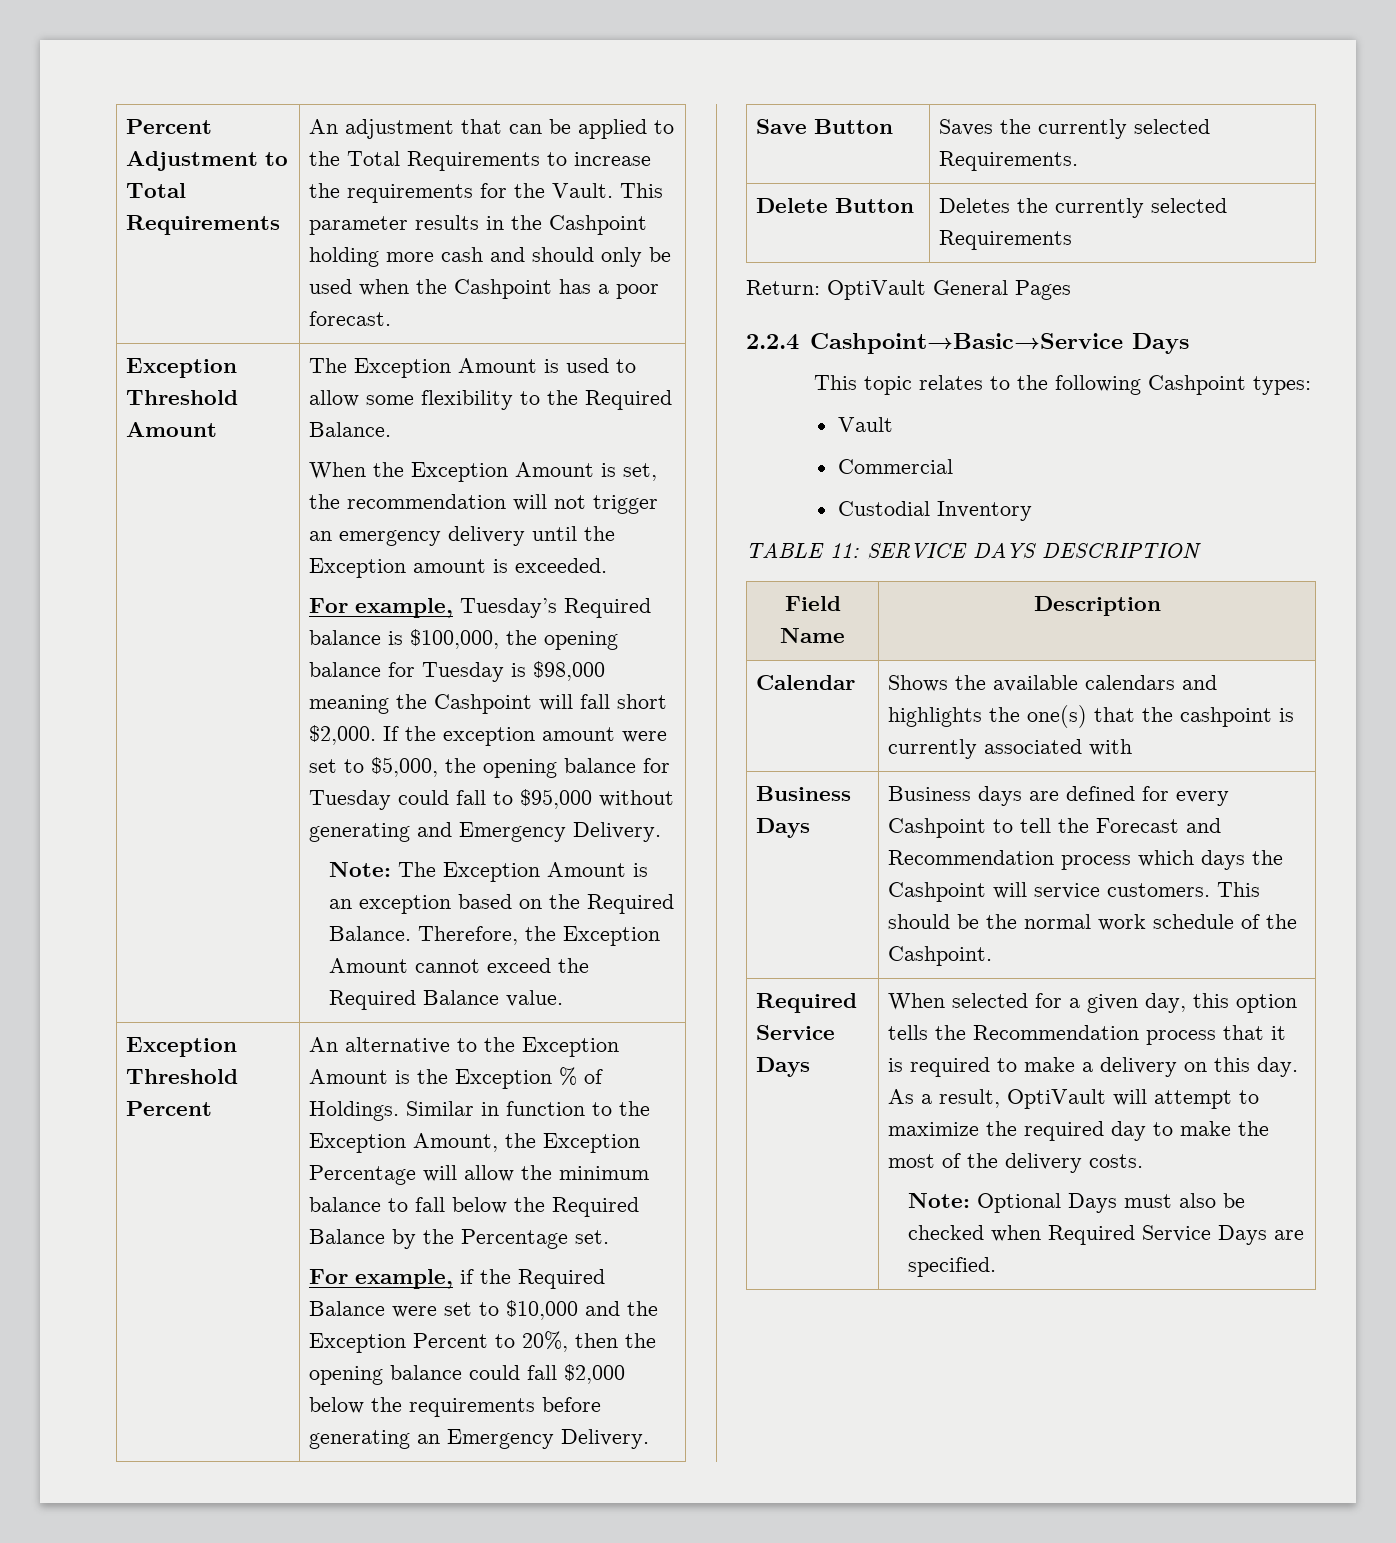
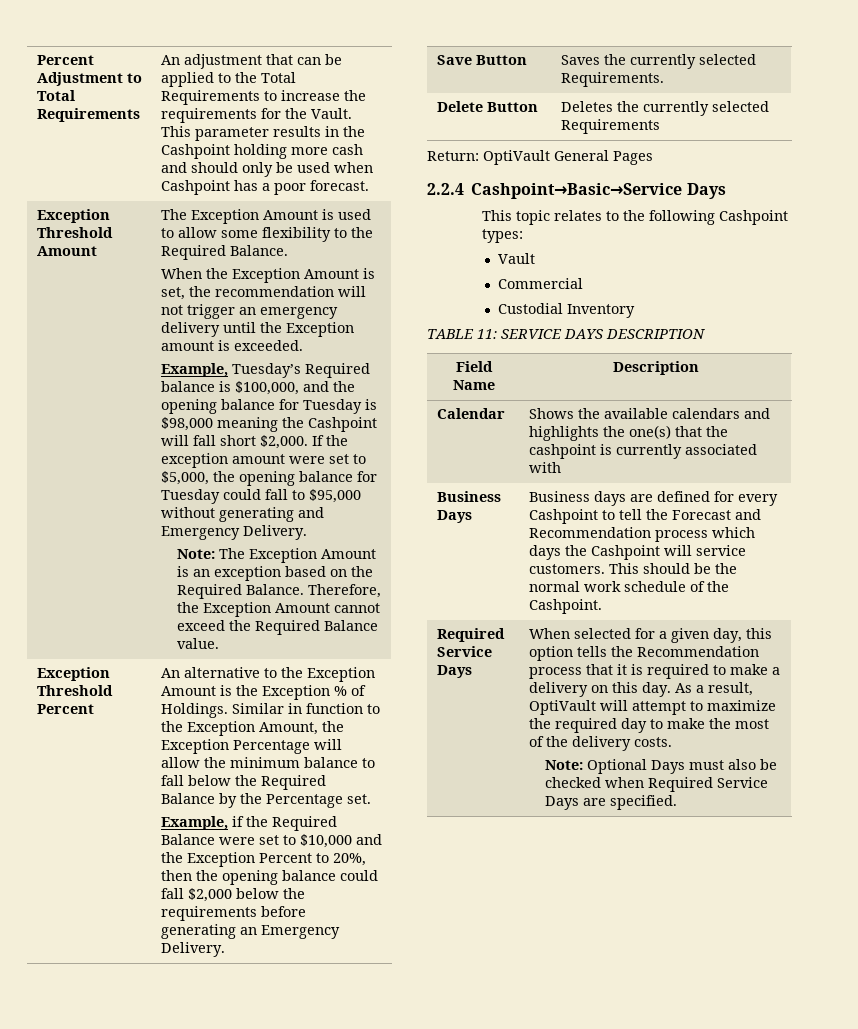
- This parameter results in the Cashpoint holding more cash and should only be used when the Cashpoint has a poor forecast.
+ This parameter results in the Cashpoint holding more cash and should only be used when Cashpoint has a poor forecast.
- For example, Tuesday’s Required balance is $100,000, the opening balance for Tuesday is $98,000 meaning the Cashpoint will fall short $2,000.
+ Example, Tuesday’s Required balance is $100,000, and the opening balance for Tuesday is $98,000 meaning the Cashpoint will fall short $2,000.
- For example, if the Required Balance were set to $10,000 and the Exception Percent to 20%, then the opening balance could fall $2,000 below the requirements before generating an Emergency Delivery.
+ Example, if the Required Balance were set to $10,000 and the Exception Percent to 20%, then the opening balance could fall $2,000 below the requirements before generating an Emergency Delivery.

